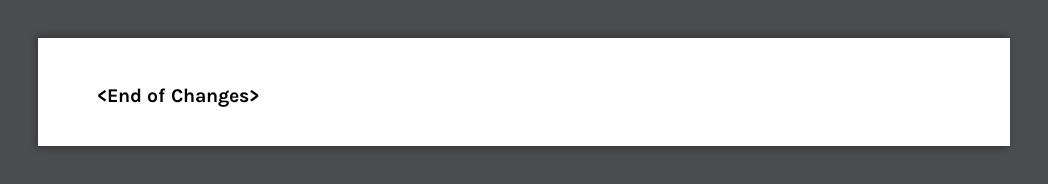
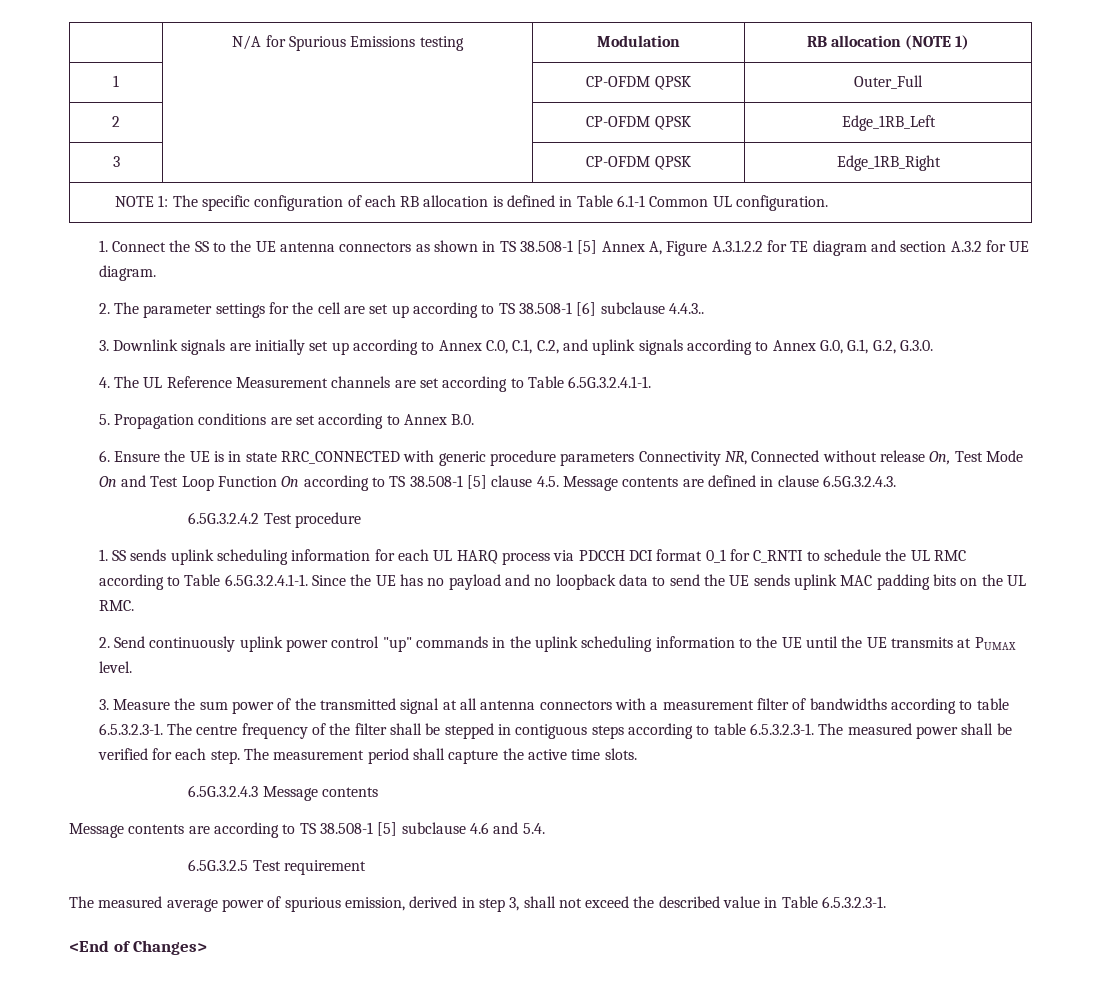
+ | N/A for Spurious Emissions testing | Modulation | RB allocation (NOTE 1)
+ 1 | | CP-OFDM QPSK | Outer_Full
+ 2 | | CP-OFDM QPSK | Edge_1RB_Left
+ 3 | | CP-OFDM QPSK | Edge_1RB_Right
+ NOTE 1: The specific configuration of each RB allocation is defined in Table 6.1-1 Common UL configuration.
+ 1. Connect the SS to the UE antenna connectors as shown in TS 38.508-1 [5] Annex A, Figure A.3.1.2.2 for TE diagram and section A.3.2 for UE diagram.
+ 2. The parameter settings for the cell are set up according to TS 38.508-1 [6] subclause 4.4.3..
+ 3. Downlink signals are initially set up according to Annex C.0, C.1, C.2, and uplink signals according to Annex G.0, G.1, G.2, G.3.0.
+ 4. The UL Reference Measurement channels are set according to Table 6.5G.3.2.4.1-1.
+ 5. Propagation conditions are set according to Annex B.0.
+ 6. Ensure the UE is in state RRC_CONNECTED with generic procedure parameters Connectivity NR, Connected without release On, Test Mode On and Test Loop Function On according to TS 38.508-1 [5] clause 4.5. Message contents are defined in clause 6.5G.3.2.4.3.
+ 6.5G.3.2.4.2 Test procedure
+ 1. SS sends uplink scheduling information for each UL HARQ process via PDCCH DCI format 0_1 for C_RNTI to schedule the UL RMC according to Table 6.5G.3.2.4.1-1. Since the UE has no payload and no loopback data to send the UE sends uplink MAC padding bits on the UL RMC.
+ 2. Send continuously uplink power control "up" commands in the uplink scheduling information to the UE until the UE transmits at PUMAX level.
+ 3. Measure the sum power of the transmitted signal at all antenna connectors with a measurement filter of bandwidths according to table 6.5.3.2.3-1. The centre frequency of the filter shall be stepped in contiguous steps according to table 6.5.3.2.3-1. The measured power shall be verified for each step. The measurement period shall capture the active time slots.
+ 6.5G.3.2.4.3 Message contents
+ Message contents are according to TS 38.508-1 [5] subclause 4.6 and 5.4.
+ 6.5G.3.2.5 Test requirement
+ The measured average power of spurious emission, derived in step 3, shall not exceed the described value in Table 6.5.3.2.3-1.

